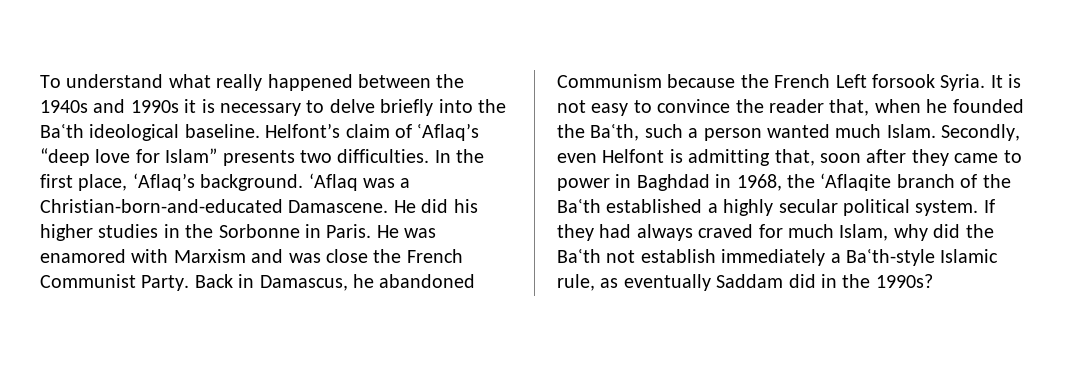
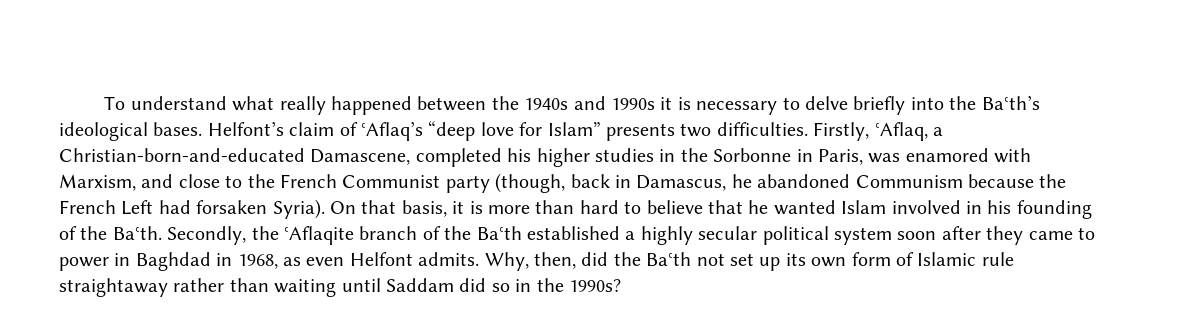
- To understand what really happened between the 1940s and 1990s it is necessary to delve briefly into the Baʿth ideological baseline.
+ To understand what really happened between the 1940s and 1990s it is necessary to delve briefly into the Baʿth’s ideological bases.
- In the first place, ‘Aflaq’s background. ‘Aflaq was a Christian-born-and-educated Damascene. He did his higher studies in the Sorbonne in Paris. He was enamored with Marxism and was close the French Communist Party. Back in Damascus, he abandoned Communism because the French Left forsook Syria. It is not easy to convince the reader that, when he founded the Baʿth, such a person wanted much Islam. Secondly, even Helfont is admitting that, soon after they came to power in Baghdad in 1968, the ‘Aflaqite branch of the Baʿth established a highly secular political system. If they had always craved for much Islam, why did the Baʿth not establish immediately a Baʿth-style Islamic rule, as eventually Saddam did in the 1990s?
+ Firstly, ʿAflaq, a Christian-born-and-educated Damascene, completed his higher studies in the Sorbonne in Paris, was enamored with Marxism, and close to the French Communist party (though, back in Damascus, he abandoned Communism because the French Left had forsaken Syria). On that basis, it is more than hard to believe that he wanted Islam involved in his founding of the Baʿth. Secondly, the ʿAflaqite branch of the Baʿth established a highly secular political system soon after they came to power in Baghdad in 1968, as even Helfont admits. Why, then, did the Baʿth not set up its own form of Islamic rule straightaway rather than waiting until Saddam did so in the 1990s?

